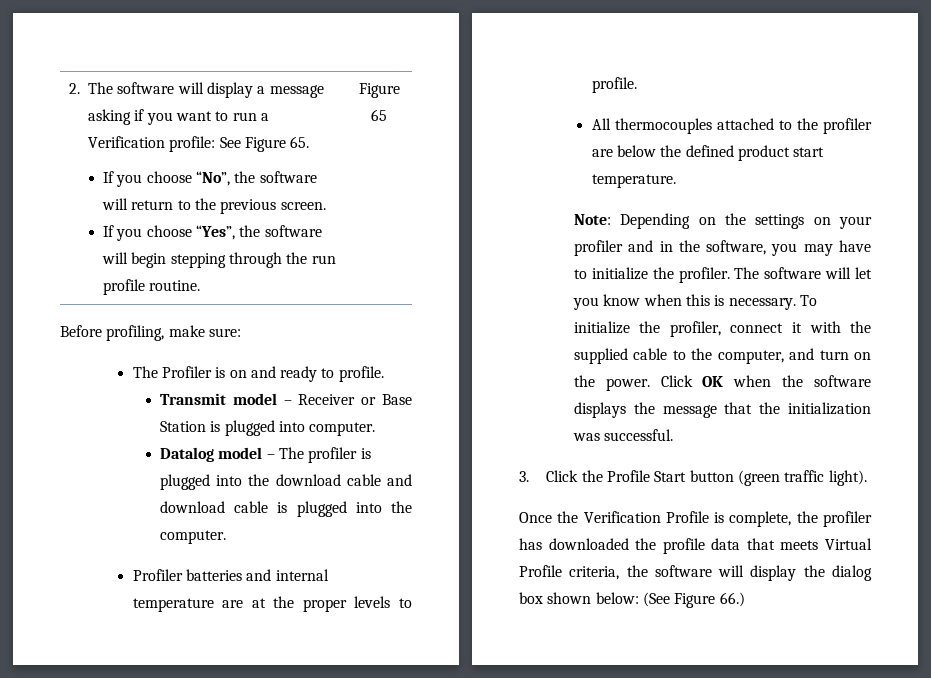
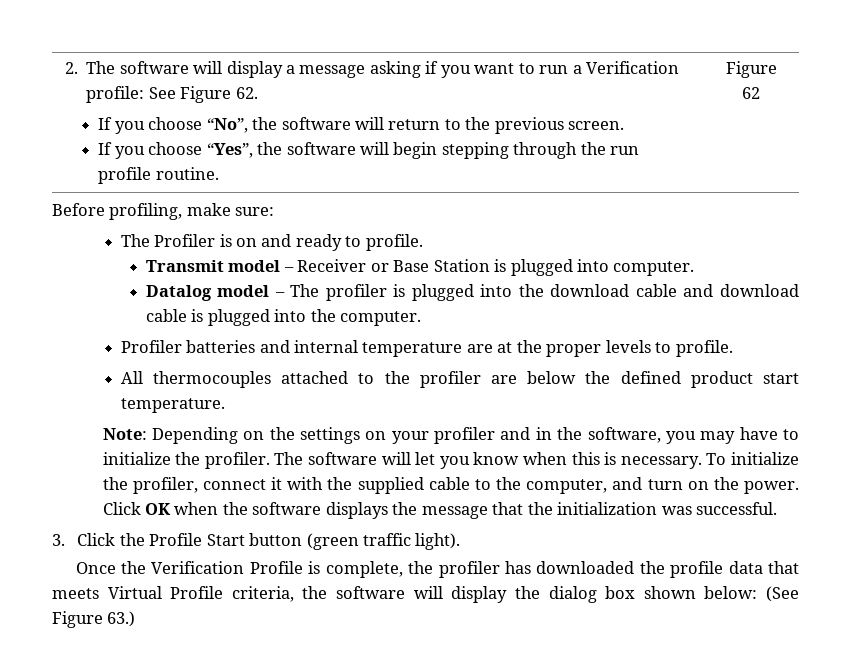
- 2. The software will display a message asking if you want to run a Verification profile: See Figure 65.
+ 2. The software will display a message asking if you want to run a Verification profile: See Figure 62.
- Figure 65
+ Figure 62
- Once the Verification Profile is complete, the profiler has downloaded the profile data that meets Virtual Profile criteria, the software will display the dialog box shown below: (See Figure 66.)
+ Once the Verification Profile is complete, the profiler has downloaded the profile data that meets Virtual Profile criteria, the software will display the dialog box shown below: (See Figure 63.)

